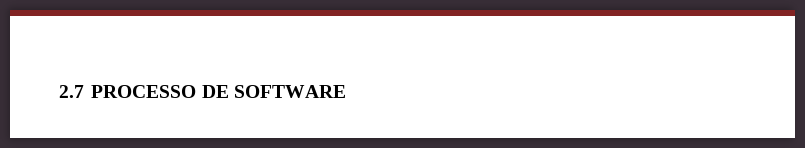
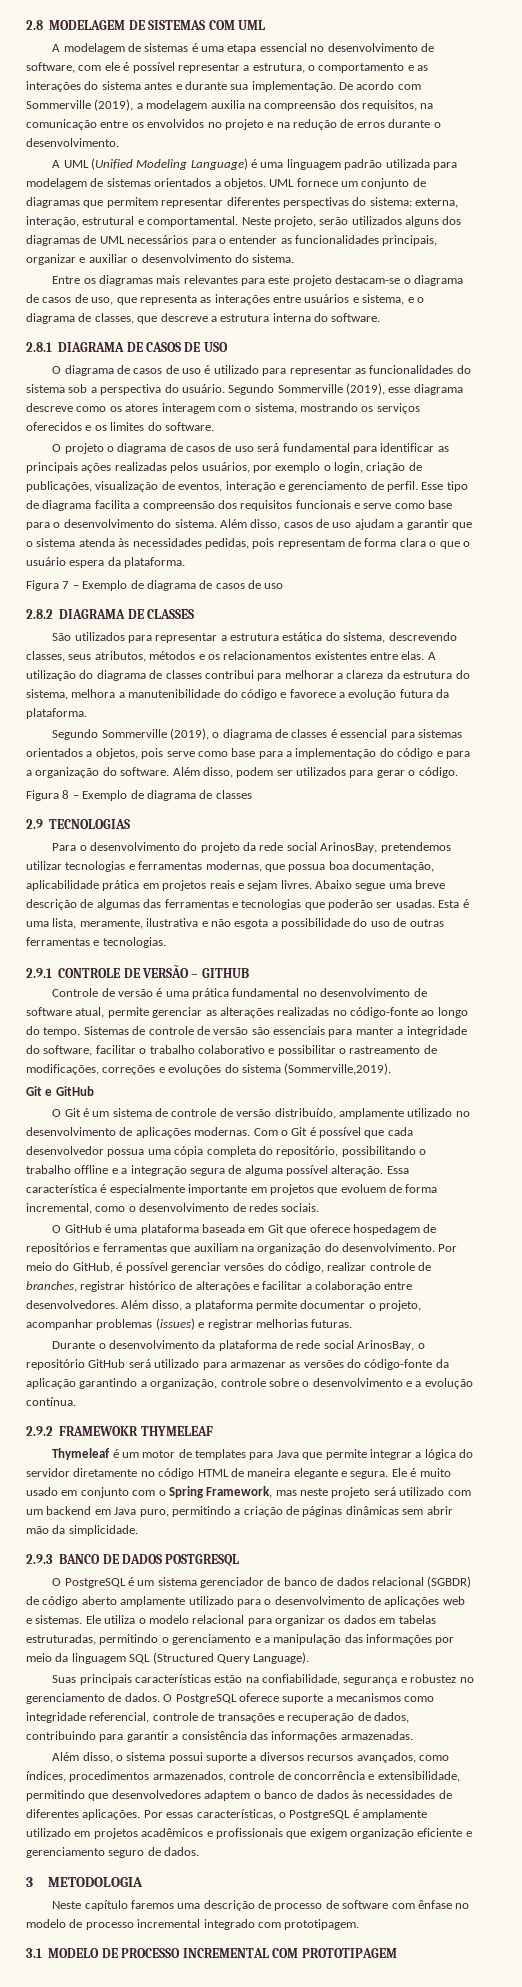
- 2.7 PROCESSO DE SOFTWARE
+ 2.8 MODELAGEM DE SISTEMAS COM UML
+ A modelagem de sistemas é uma etapa essencial no desenvolvimento de software, com ele é possível representar a estrutura, o comportamento e as interações do sistema antes e durante sua implementação. De acordo com Sommerville (2019), a modelagem auxilia na compreensão dos requisitos, na comunicação entre os envolvidos no projeto e na redução de erros durante o desenvolvimento.
+ A UML (Unified Modeling Language) é uma linguagem padrão utilizada para modelagem de sistemas orientados a objetos. UML fornece um conjunto de diagramas que permitem representar diferentes perspectivas do sistema: externa, interação, estrutural e comportamental. Neste projeto, serão utilizados alguns dos diagramas de UML necessários para o entender as funcionalidades principais, organizar e auxiliar o desenvolvimento do sistema.
+ Entre os diagramas mais relevantes para este projeto destacam-se o diagrama de casos de uso, que representa as interações entre usuários e sistema, e o diagrama de classes, que descreve a estrutura interna do software.
+ 2.8.1 DIAGRAMA DE CASOS DE USO
+ O diagrama de casos de uso é utilizado para representar as funcionalidades do sistema sob a perspectiva do usuário. Segundo Sommerville (2019), esse diagrama descreve como os atores interagem com o sistema, mostrando os serviços oferecidos e os limites do software.
+ O projeto o diagrama de casos de uso será fundamental para identificar as principais ações realizadas pelos usuários, por exemplo o login, criação de publicações, visualização de eventos, interação e gerenciamento de perfil. Esse tipo de diagrama facilita a compreensão dos requisitos funcionais e serve como base para o desenvolvimento do sistema. Além disso, casos de uso ajudam a garantir que o sistema atenda às necessidades pedidas, pois representam de forma clara o que o usuário espera da plataforma.
+ Figura 7 – Exemplo de diagrama de casos de uso
+ 2.8.2 DIAGRAMA DE CLASSES
+ São utilizados para representar a estrutura estática do sistema, descrevendo classes, seus atributos, métodos e os relacionamentos existentes entre elas. A utilização do diagrama de classes contribui para melhorar a clareza da estrutura do sistema, melhora a manutenibilidade do código e favorece a evolução futura da plataforma.
+ Segundo Sommerville (2019), o diagrama de classes é essencial para sistemas orientados a objetos, pois serve como base para a implementação do código e para a organização do software. Além disso, podem ser utilizados para gerar o código.
+ Figura 8 – Exemplo de diagrama de classes
+ 2.9 TECNOLOGIAS
+ Para o desenvolvimento do projeto da rede social ArinosBay, pretendemos utilizar tecnologias e ferramentas modernas, que possua boa documentação, aplicabilidade prática em projetos reais e sejam livres. Abaixo segue uma breve descrição de algumas das ferramentas e tecnologias que poderão ser usadas. Esta é uma lista, meramente, ilustrativa e não esgota a possibilidade do uso de outras ferramentas e tecnologias.
+ 2.9.1 CONTROLE DE VERSÃO – GITHUB
+ Controle de versão é uma prática fundamental no desenvolvimento de software atual, permite gerenciar as alterações realizadas no código-fonte ao longo do tempo. Sistemas de controle de versão são essenciais para manter a integridade do software, facilitar o trabalho colaborativo e possibilitar o rastreamento de modificações, correções e evoluções do sistema (Sommerville,2019).
+ Git e GitHub
+ O Git é um sistema de controle de versão distribuído, amplamente utilizado no desenvolvimento de aplicações modernas. Com o Git é possível que cada desenvolvedor possua uma cópia completa do repositório, possibilitando o trabalho offline e a integração segura de alguma possível alteração. Essa característica é especialmente importante em projetos que evoluem de forma incremental, como o desenvolvimento de redes sociais.
+ O GitHub é uma plataforma baseada em Git que oferece hospedagem de repositórios e ferramentas que auxiliam na organização do desenvolvimento. Por meio do GitHub, é possível gerenciar versões do código, realizar controle de branches, registrar histórico de alterações e facilitar a colaboração entre desenvolvedores. Além disso, a plataforma permite documentar o projeto, acompanhar problemas (issues) e registrar melhorias futuras.
+ Durante o desenvolvimento da plataforma de rede social ArinosBay, o repositório GitHub será utilizado para armazenar as versões do código-fonte da aplicação garantindo a organização, controle sobre o desenvolvimento e a evolução contínua.
+ 2.9.2 FRAMEWOKR THYMELEAF
+ Thymeleaf é um motor de templates para Java que permite integrar a lógica do servidor diretamente no código HTML de maneira elegante e segura. Ele é muito usado em conjunto com o Spring Framework, mas neste projeto será utilizado com um backend em Java puro, permitindo a criação de páginas dinâmicas sem abrir mão da simplicidade.
+ 2.9.3 BANCO DE DADOS POSTGRESQL
+ O PostgreSQL é um sistema gerenciador de banco de dados relacional (SGBDR) de código aberto amplamente utilizado para o desenvolvimento de aplicações web e sistemas. Ele utiliza o modelo relacional para organizar os dados em tabelas estruturadas, permitindo o gerenciamento e a manipulação das informações por meio da linguagem SQL (Structured Query Language).
+ Suas principais características estão na confiabilidade, segurança e robustez no gerenciamento de dados. O PostgreSQL oferece suporte a mecanismos como integridade referencial, controle de transações e recuperação de dados, contribuindo para garantir a consistência das informações armazenadas.
+ Além disso, o sistema possui suporte a diversos recursos avançados, como índices, procedimentos armazenados, controle de concorrência e extensibilidade, permitindo que desenvolvedores adaptem o banco de dados às necessidades de diferentes aplicações. Por essas características, o PostgreSQL é amplamente utilizado em projetos acadêmicos e profissionais que exigem organização eficiente e gerenciamento seguro de dados.
+ 3 METODOLOGIA
+ Neste capítulo faremos uma descrição de processo de software com ênfase no modelo de processo incremental integrado com prototipagem.
+ 3.1 MODELO DE PROCESSO INCREMENTAL COM PROTOTIPAGEM

